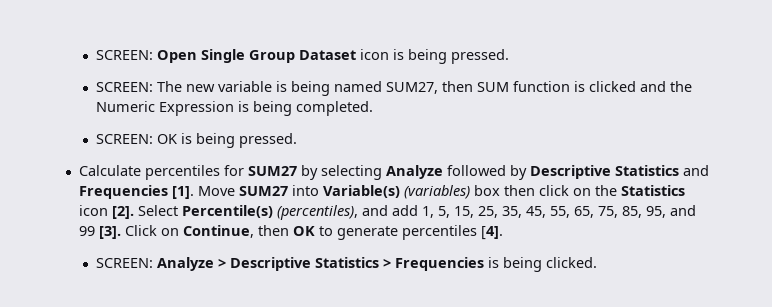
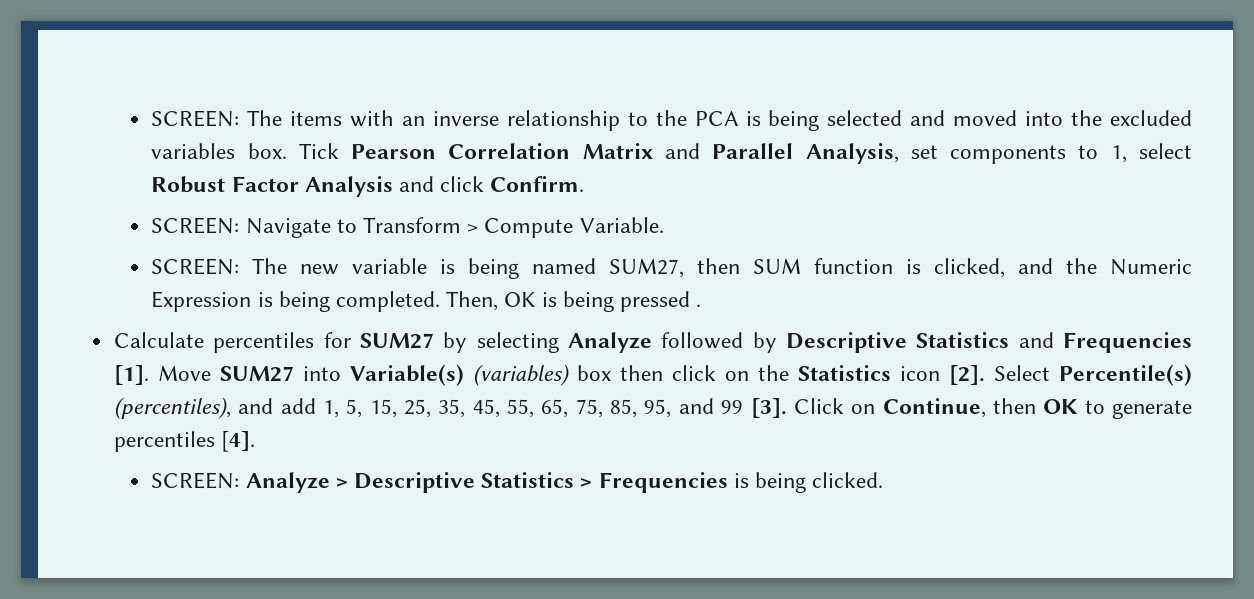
- SCREEN: Open Single Group Dataset icon is being pressed.
+ SCREEN: The items with an inverse relationship to the PCA is being selected and moved into the excluded variables box. Tick Pearson Correlation Matrix and Parallel Analysis, set components to 1, select Robust Factor Analysis and click Confirm.
+ SCREEN: Navigate to Transform > Compute Variable.
- SCREEN: The new variable is being named SUM27, then SUM function is clicked and the Numeric Expression is being completed.
- SCREEN: OK is being pressed.
+ SCREEN: The new variable is being named SUM27, then SUM function is clicked, and the Numeric Expression is being completed. Then, OK is being pressed .

